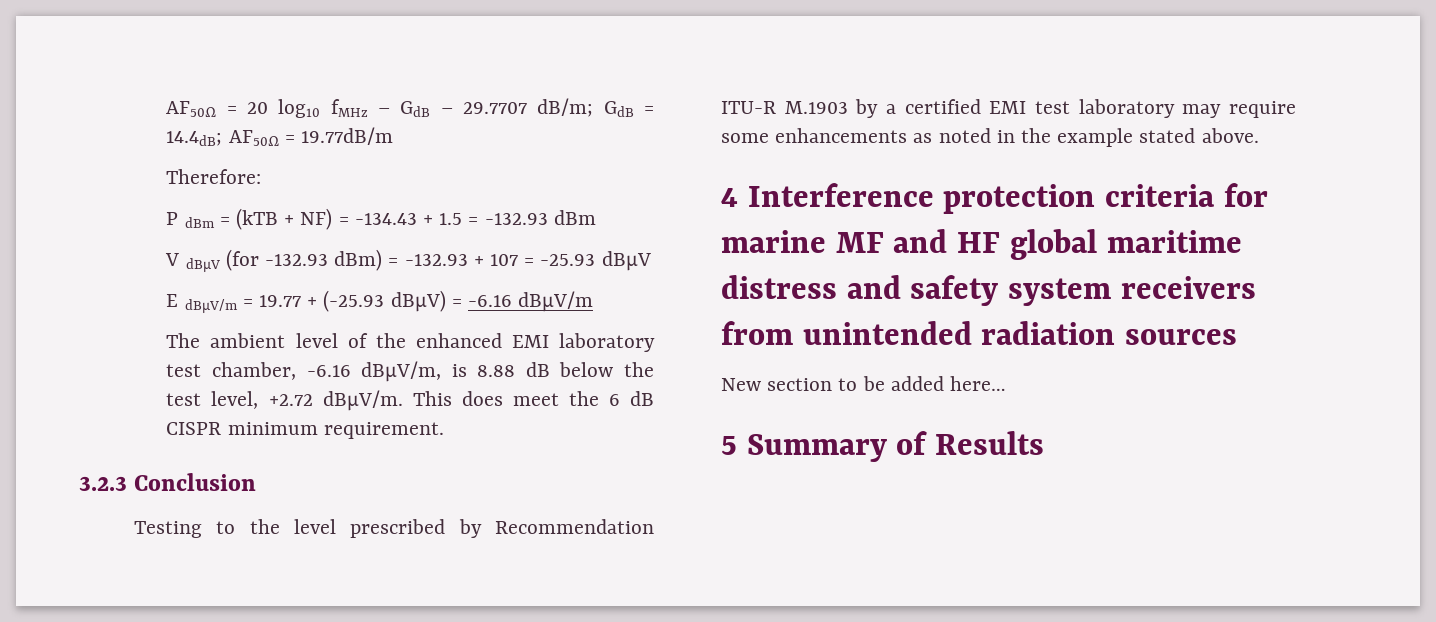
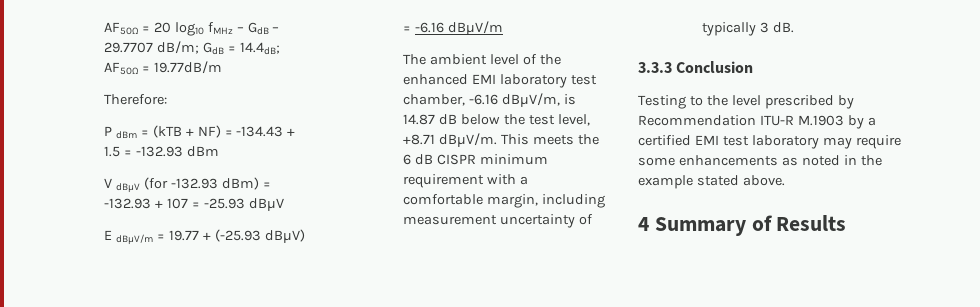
- The ambient level of the enhanced EMI laboratory test chamber, -6.16 dBµV/m, is 8.88 dB below the test level, +2.72 dBµV/m.
+ The ambient level of the enhanced EMI laboratory test chamber, -6.16 dBµV/m, is 14.87 dB below the test level, +8.71 dBµV/m.
- This does meet the 6 dB CISPR minimum requirement.
- 3.2.3 Conclusion
+ This meets the 6 dB CISPR minimum requirement with a comfortable margin, including measurement uncertainty of typically 3 dB.
+ 3.3.3 Conclusion
- 4 Interference protection criteria for marine MF and HF global maritime distress and safety system receivers from unintended radiation sources
- New section to be added here…
- 5 Summary of Results
+ 4 Summary of Results

